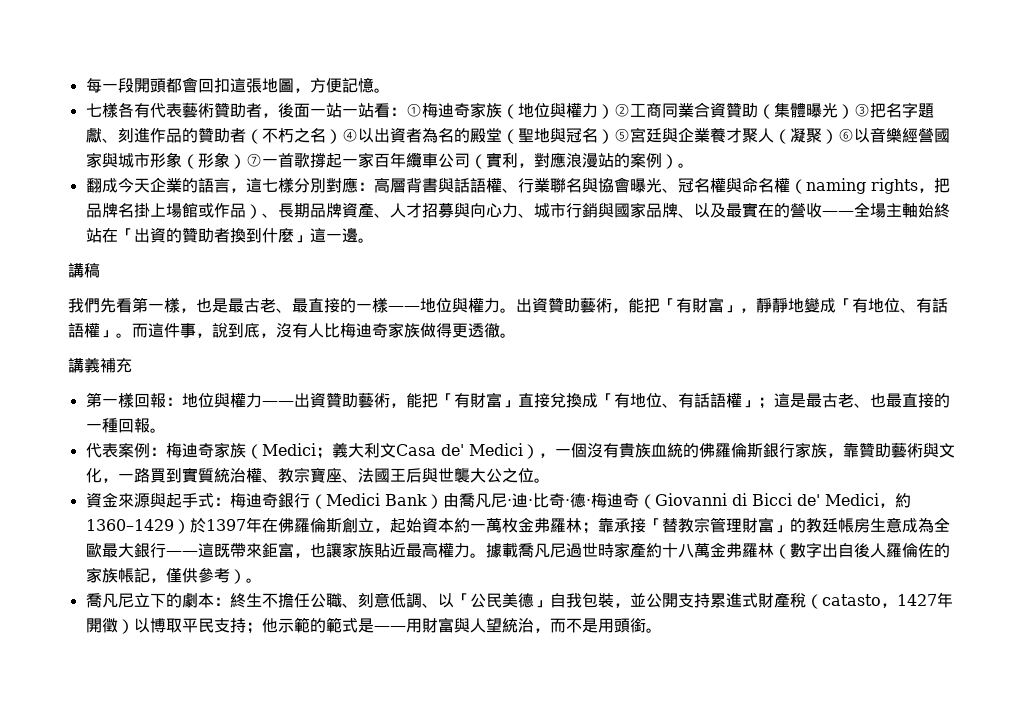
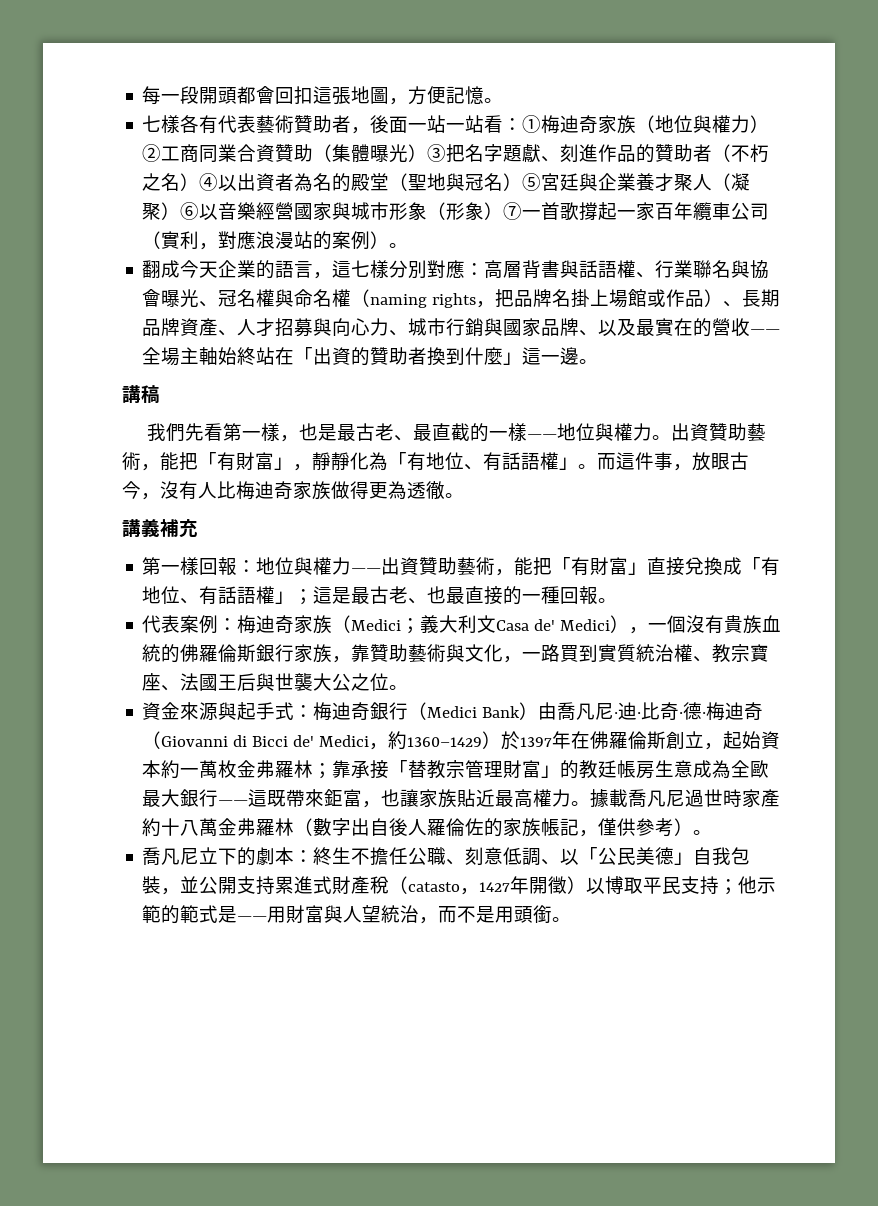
- 我們先看第一樣，也是最古老、最直接的一樣——地位與權力。
+ 我們先看第一樣，也是最古老、最直截的一樣——地位與權力。
- 出資贊助藝術，能把「有財富」，靜靜地變成「有地位、有話語權」。
+ 出資贊助藝術，能把「有財富」，靜靜化為「有地位、有話語權」。
- 而這件事，說到底，沒有人比梅迪奇家族做得更透徹。
+ 而這件事，放眼古今，沒有人比梅迪奇家族做得更為透徹。

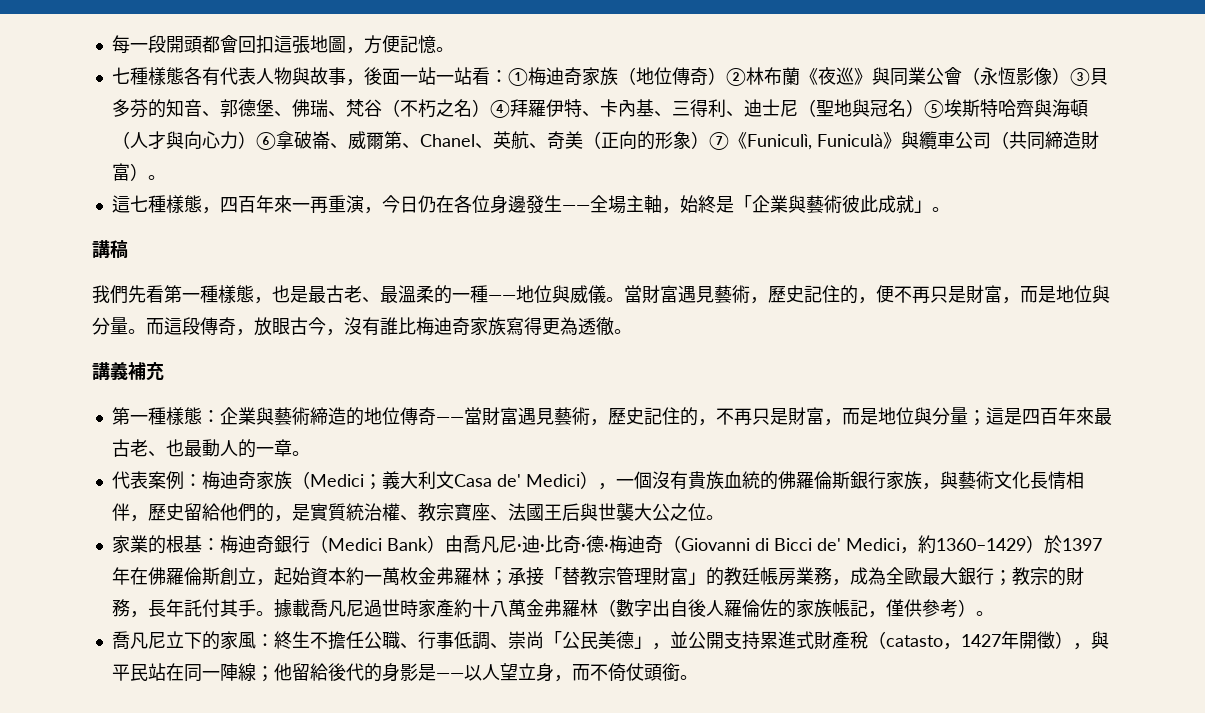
- 七樣各有代表藝術贊助者，後面一站一站看：①梅迪奇家族（地位與權力）②工商同業合資贊助（集體曝光）③把名字題獻、刻進作品的贊助者（不朽之名）④以出資者為名的殿堂（聖地與冠名）⑤宮廷與企業養才聚人（凝聚）⑥以音樂經營國家與城市形象（形象）⑦一首歌撐起一家百年纜車公司（實利，對應浪漫站的案例）。
- 翻成今天企業的語言，這七樣分別對應：高層背書與話語權、行業聯名與協會曝光、冠名權與命名權（naming rights，把品牌名掛上場館或作品）、長期品牌資產、人才招募與向心力、城市行銷與國家品牌、以及最實在的營收——全場主軸始終站在「出資的贊助者換到什麼」這一邊。
+ 七種樣態各有代表人物與故事，後面一站一站看：①梅迪奇家族（地位傳奇）②林布蘭《夜巡》與同業公會（永恆影像）③貝多芬的知音、郭德堡、佛瑞、梵谷（不朽之名）④拜羅伊特、卡內基、三得利、迪士尼（聖地與冠名）⑤埃斯特哈齊與海頓（人才與向心力）⑥拿破崙、威爾第、Chanel、英航、奇美（正向的形象）⑦《Funiculì, Funiculà》與纜車公司（共同締造財富）。
+ 這七種樣態，四百年來一再重演，今日仍在各位身邊發生——全場主軸，始終是「企業與藝術彼此成就」。
- 我們先看第一樣，也是最古老、最直截的一樣——地位與權力。出資贊助藝術，能把「有財富」，靜靜化為「有地位、有話語權」。而這件事，放眼古今，沒有人比梅迪奇家族做得更為透徹。
+ 我們先看第一種樣態，也是最古老、最溫柔的一種——地位與威儀。當財富遇見藝術，歷史記住的，便不再只是財富，而是地位與分量。而這段傳奇，放眼古今，沒有誰比梅迪奇家族寫得更為透徹。
- 第一樣回報：地位與權力——出資贊助藝術，能把「有財富」直接兌換成「有地位、有話語權」；這是最古老、也最直接的一種回報。
+ 第一種樣態：企業與藝術締造的地位傳奇——當財富遇見藝術，歷史記住的，不再只是財富，而是地位與分量；這是四百年來最古老、也最動人的一章。
- 代表案例：梅迪奇家族（Medici；義大利文Casa de' Medici），一個沒有貴族血統的佛羅倫斯銀行家族，靠贊助藝術與文化，一路買到實質統治權、教宗寶座、法國王后與世襲大公之位。
+ 代表案例：梅迪奇家族（Medici；義大利文Casa de' Medici），一個沒有貴族血統的佛羅倫斯銀行家族，與藝術文化長情相伴，歷史留給他們的，是實質統治權、教宗寶座、法國王后與世襲大公之位。
- 資金來源與起手式：梅迪奇銀行（Medici Bank）由喬凡尼·迪·比奇·德·梅迪奇（Giovanni di Bicci de' Medici，約1360–1429）於1397年在佛羅倫斯創立，起始資本約一萬枚金弗羅林；靠承接「替教宗管理財富」的教廷帳房生意成為全歐最大銀行——這既帶來鉅富，也讓家族貼近最高權力。
+ 家業的根基：梅迪奇銀行（Medici Bank）由喬凡尼·迪·比奇·德·梅迪奇（Giovanni di Bicci de' Medici，約1360–1429）於1397年在佛羅倫斯創立，起始資本約一萬枚金弗羅林；承接「替教宗管理財富」的教廷帳房業務，成為全歐最大銀行；教宗的財務，長年託付其手。
- 喬凡尼立下的劇本：終生不擔任公職、刻意低調、以「公民美德」自我包裝，並公開支持累進式財產稅（catasto，1427年開徵）以博取平民支持；他示範的範式是——用財富與人望統治，而不是用頭銜。
+ 喬凡尼立下的家風：終生不擔任公職、行事低調、崇尚「公民美德」，並公開支持累進式財產稅（catasto，1427年開徵），與平民站在同一陣線；他留給後代的身影是——以人望立身，而不倚仗頭銜。

